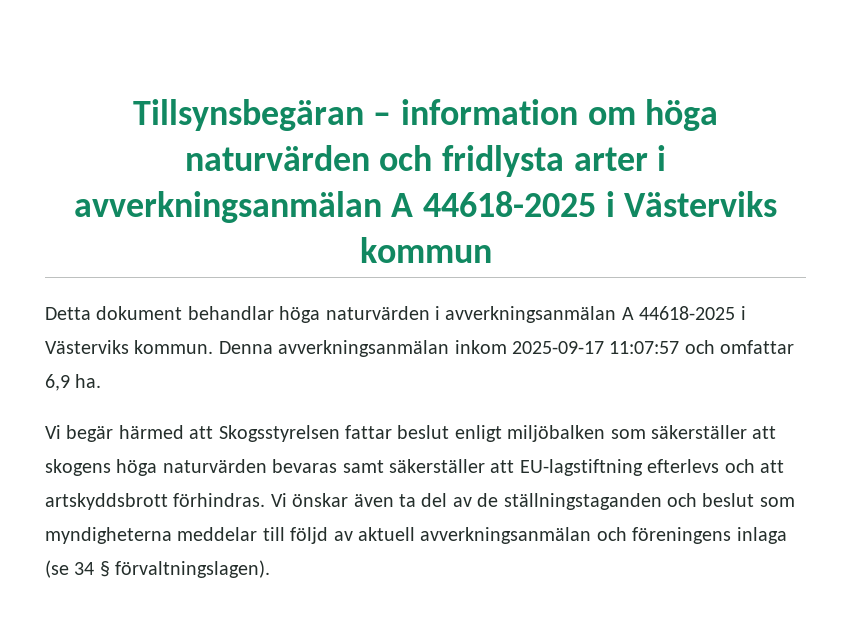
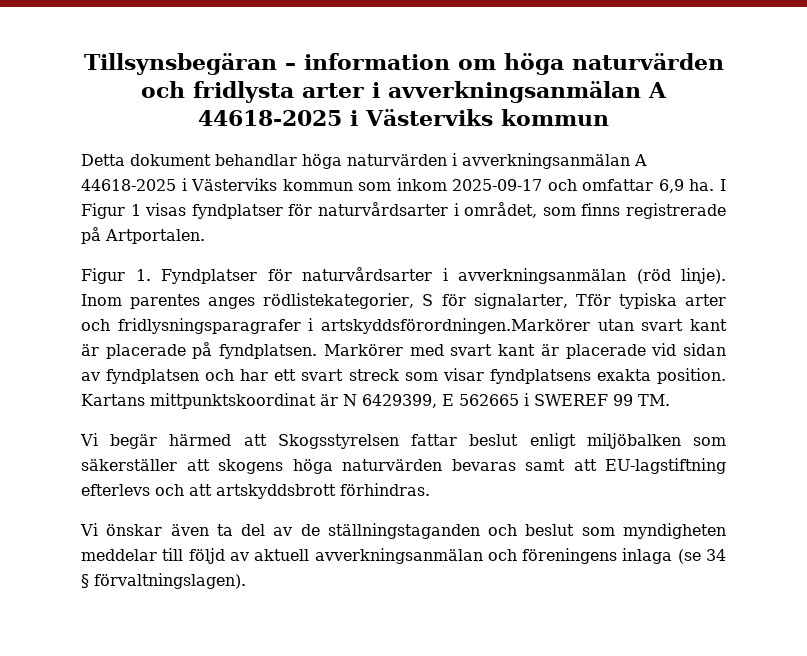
- Detta dokument behandlar höga naturvärden i avverkningsanmälan A 44618-2025 i Västerviks kommun. Denna avverkningsanmälan inkom 2025-09-17 11:07:57 och omfattar 6,9 ha.
+ Detta dokument behandlar höga naturvärden i avverkningsanmälan A 44618-2025 i Västerviks kommun som inkom 2025-09-17 och omfattar 6,9 ha. I Figur 1 visas fyndplatser för naturvårdsarter i området, som finns registrerade på Artportalen.
+ Figur 1. Fyndplatser för naturvårdsarter i avverkningsanmälan (röd linje). Inom parentes anges rödlistekategorier, S för signalarter, Tför typiska arter och fridlysningsparagrafer i artskyddsförordningen.Markörer utan svart kant är placerade på fyndplatsen. Markörer med svart kant är placerade vid sidan av fyndplatsen och har ett svart streck som visar fyndplatsens exakta position. Kartans mittpunktskoordinat är N 6429399, E 562665 i SWEREF 99 TM.
- Vi begär härmed att Skogsstyrelsen fattar beslut enligt miljöbalken som säkerställer att skogens höga naturvärden bevaras samt säkerställer att EU-lagstiftning efterlevs och att artskyddsbrott förhindras. Vi önskar även ta del av de ställningstaganden och beslut som myndigheterna meddelar till följd av aktuell avverkningsanmälan och föreningens inlaga (se 34 § förvaltningslagen).
+ Vi begär härmed att Skogsstyrelsen fattar beslut enligt miljöbalken som säkerställer att skogens höga naturvärden bevaras samt att EU-lagstiftning efterlevs och att artskyddsbrott förhindras.
+ Vi önskar även ta del av de ställningstaganden och beslut som myndigheten meddelar till följd av aktuell avverkningsanmälan och föreningens inlaga (se 34 § förvaltningslagen).

